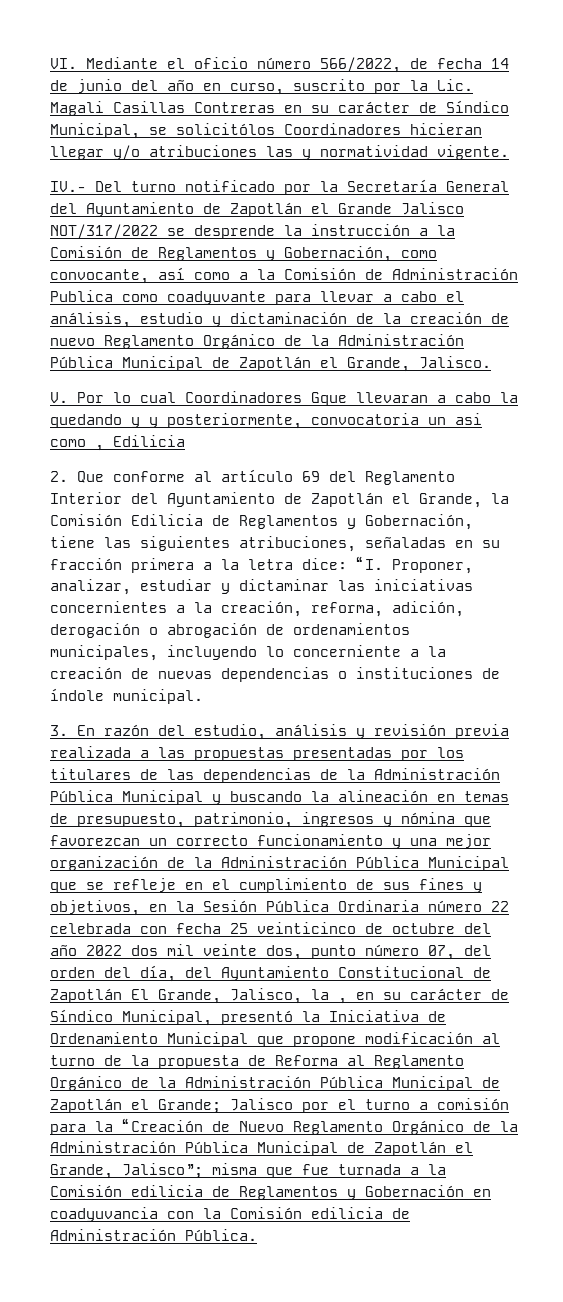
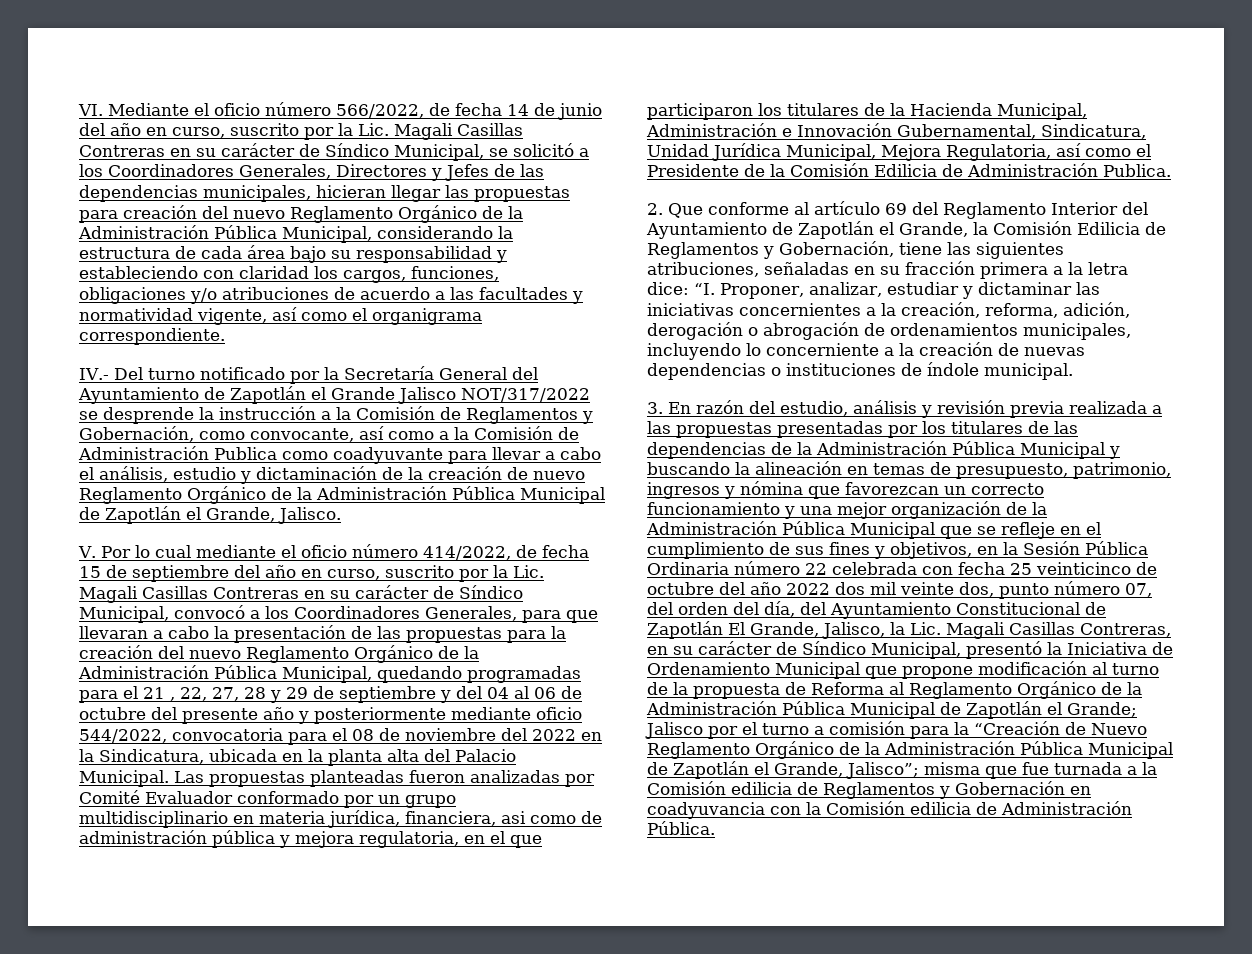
- VI. Mediante el oficio número 566/2022, de fecha 14 de junio del año en curso, suscrito por la Lic. Magali Casillas Contreras en su carácter de Síndico Municipal, se solicitólos Coordinadores hicieran llegar y/o atribuciones las y normatividad vigente.
+ VI. Mediante el oficio número 566/2022, de fecha 14 de junio del año en curso, suscrito por la Lic. Magali Casillas Contreras en su carácter de Síndico Municipal, se solicitó a los Coordinadores Generales, Directores y Jefes de las dependencias municipales, hicieran llegar las propuestas para creación del nuevo Reglamento Orgánico de la Administración Pública Municipal, considerando la estructura de cada área bajo su responsabilidad y estableciendo con claridad los cargos, funciones, obligaciones y/o atribuciones de acuerdo a las facultades y normatividad vigente, así como el organigrama correspondiente.
- V. Por lo cual Coordinadores Gque llevaran a cabo la quedando y y posteriormente, convocatoria un asi como , Edilicia
+ V. Por lo cual mediante el oficio número 414/2022, de fecha 15 de septiembre del año en curso, suscrito por la Lic. Magali Casillas Contreras en su carácter de Síndico Municipal, convocó a los Coordinadores Generales, para que llevaran a cabo la presentación de las propuestas para la creación del nuevo Reglamento Orgánico de la Administración Pública Municipal, quedando programadas para el 21 , 22, 27, 28 y 29 de septiembre y del 04 al 06 de octubre del presente año y posteriormente mediante oficio 544/2022, convocatoria para el 08 de noviembre del 2022 en la Sindicatura, ubicada en la planta alta del Palacio Municipal. Las propuestas planteadas fueron analizadas por Comité Evaluador conformado por un grupo multidisciplinario en materia jurídica, financiera, asi como de administración pública y mejora regulatoria, en el que participaron los titulares de la Hacienda Municipal, Administración e Innovación Gubernamental, Sindicatura, Unidad Jurídica Municipal, Mejora Regulatoria, así como el Presidente de la Comisión Edilicia de Administración Publica.
- 3. En razón del estudio, análisis y revisión previa realizada a las propuestas presentadas por los titulares de las dependencias de la Administración Pública Municipal y buscando la alineación en temas de presupuesto, patrimonio, ingresos y nómina que favorezcan un correcto funcionamiento y una mejor organización de la Administración Pública Municipal que se refleje en el cumplimiento de sus fines y objetivos, en la Sesión Pública Ordinaria número 22 celebrada con fecha 25 veinticinco de octubre del año 2022 dos mil veinte dos, punto número 07, del orden del día, del Ayuntamiento Constitucional de Zapotlán El Grande, Jalisco, la , en su carácter de Síndico Municipal, presentó la Iniciativa de Ordenamiento Municipal que propone modificación al turno de la propuesta de Reforma al Reglamento Orgánico de la Administración Pública Municipal de Zapotlán el Grande;
+ 3. En razón del estudio, análisis y revisión previa realizada a las propuestas presentadas por los titulares de las dependencias de la Administración Pública Municipal y buscando la alineación en temas de presupuesto, patrimonio, ingresos y nómina que favorezcan un correcto funcionamiento y una mejor organización de la Administración Pública Municipal que se refleje en el cumplimiento de sus fines y objetivos, en la Sesión Pública Ordinaria número 22 celebrada con fecha 25 veinticinco de octubre del año 2022 dos mil veinte dos, punto número 07, del orden del día, del Ayuntamiento Constitucional de Zapotlán El Grande, Jalisco, la Lic. Magali Casillas Contreras, en su carácter de Síndico Municipal, presentó la Iniciativa de Ordenamiento Municipal que propone modificación al turno de la propuesta de Reforma al Reglamento Orgánico de la Administración Pública Municipal de Zapotlán el Grande;

